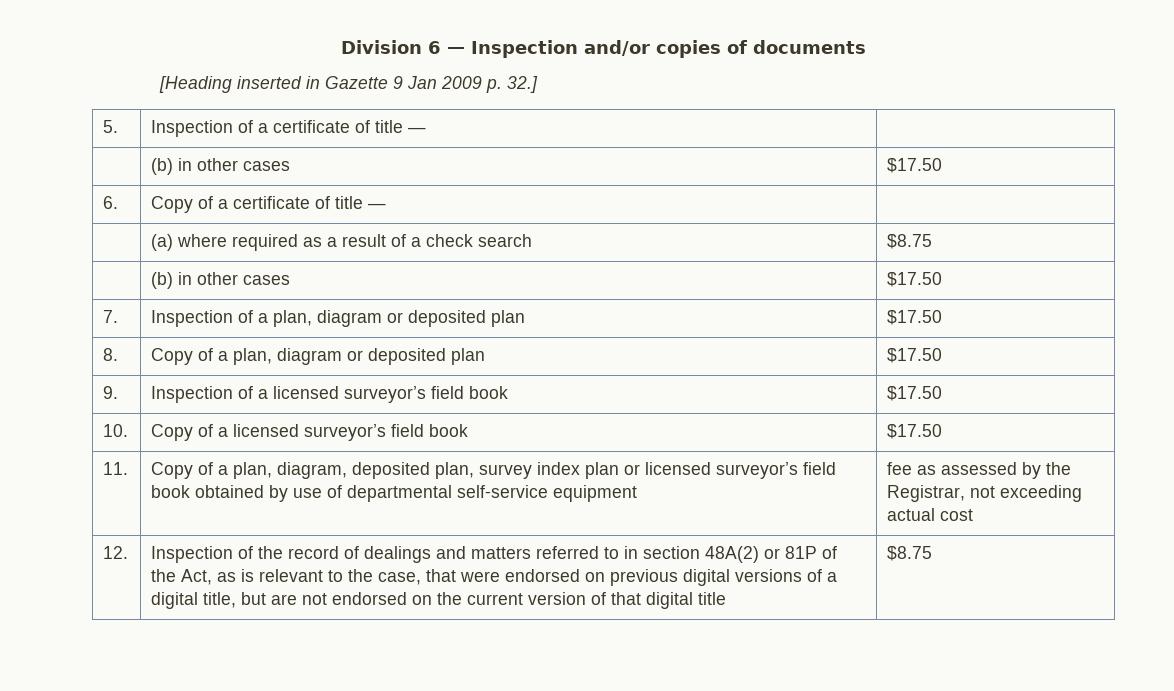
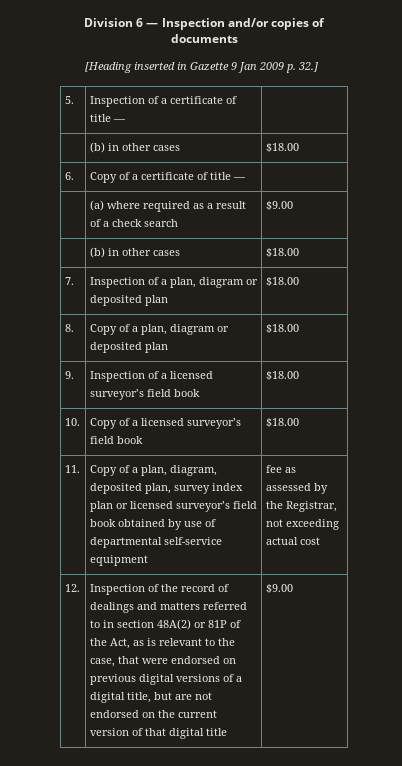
  5. | Inspection of a certificate of title — |
- | (b) in other cases | $17.50
+ | (b) in other cases | $18.00
- | (a) where required as a result of a check search | $8.75
- | (b) in other cases | $17.50
+ | (a) where required as a result of a check search | $9.00
+ | (b) in other cases | $18.00
- 7. | Inspection of a plan, diagram or deposited plan | $17.50
+ 7. | Inspection of a plan, diagram or deposited plan | $18.00
- 8. | Copy of a plan, diagram or deposited plan | $17.50
+ 8. | Copy of a plan, diagram or deposited plan | $18.00
- 9. | Inspection of a licensed surveyor’s field book | $17.50
+ 9. | Inspection of a licensed surveyor’s field book | $18.00
- 10. | Copy of a licensed surveyor’s field book | $17.50
+ 10. | Copy of a licensed surveyor’s field book | $18.00
- Inspection of the record of dealings and matters referred to in section 48A(2) or 81P of the Act, as is relevant to the case, that were endorsed on previous digital versions of a digital title, but are not endorsed on the current version of that digital title | $8.75
+ Inspection of the record of dealings and matters referred to in section 48A(2) or 81P of the Act, as is relevant to the case, that were endorsed on previous digital versions of a digital title, but are not endorsed on the current version of that digital title | $9.00

